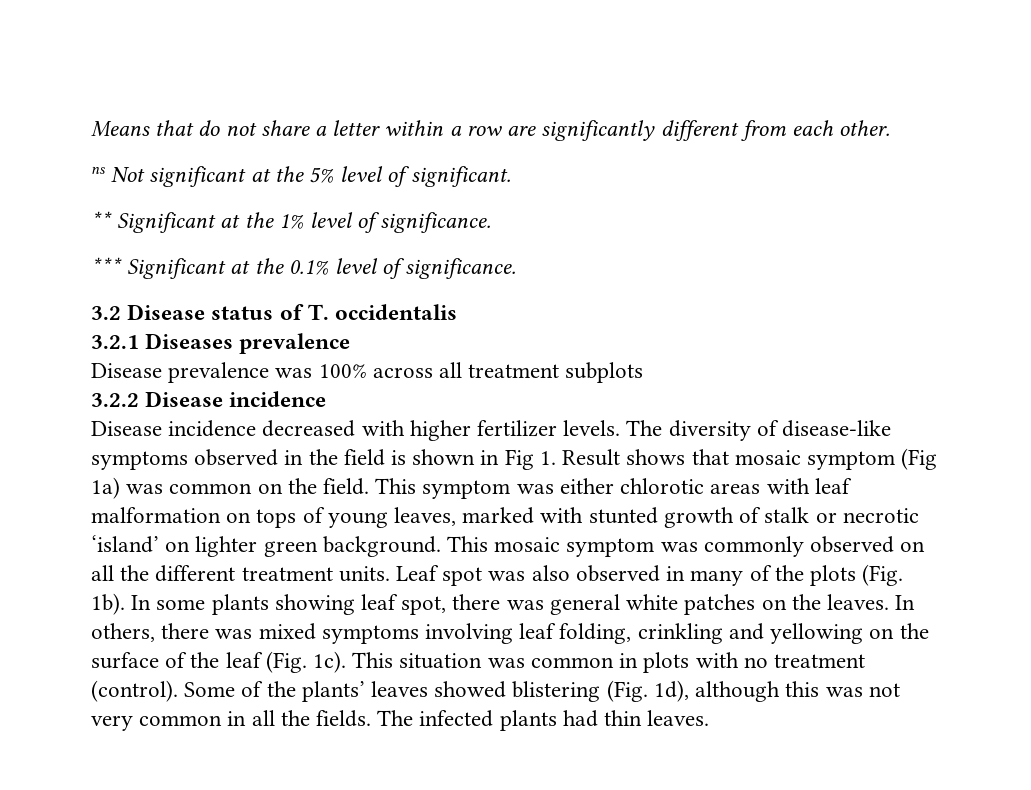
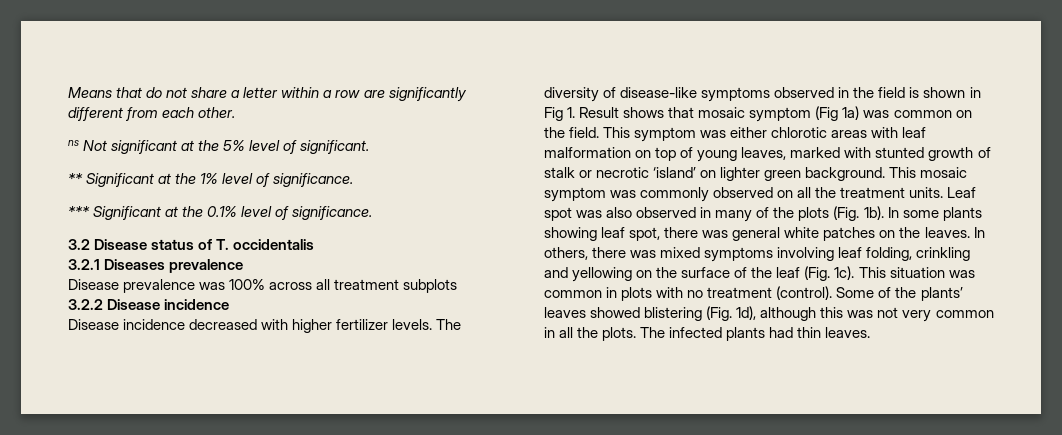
- This symptom was either chlorotic areas with leaf malformation on tops of young leaves, marked with stunted growth of stalk or necrotic ‘island’ on lighter green background.
+ This symptom was either chlorotic areas with leaf malformation on top of young leaves, marked with stunted growth of stalk or necrotic ‘island’ on lighter green background.
- This mosaic symptom was commonly observed on all the different treatment units.
+ This mosaic symptom was commonly observed on all the treatment units.
- Some of the plants’ leaves showed blistering (Fig. 1d), although this was not very common in all the fields.
+ Some of the plants’ leaves showed blistering (Fig. 1d), although this was not very common in all the plots.

